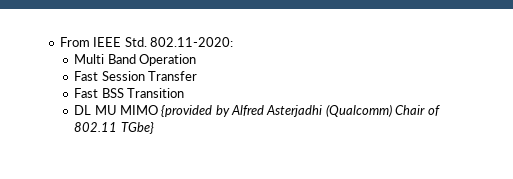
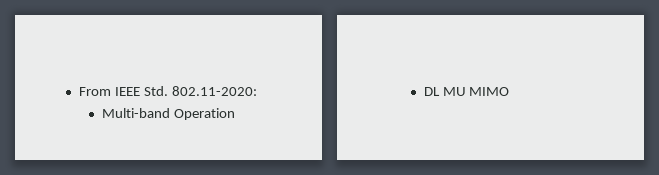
- Multi Band Operation
+ Multi-band Operation
- Fast Session Transfer
- Fast BSS Transition
- DL MU MIMO {provided by Alfred Asterjadhi (Qualcomm) Chair of 802.11 TGbe}
+ DL MU MIMO

